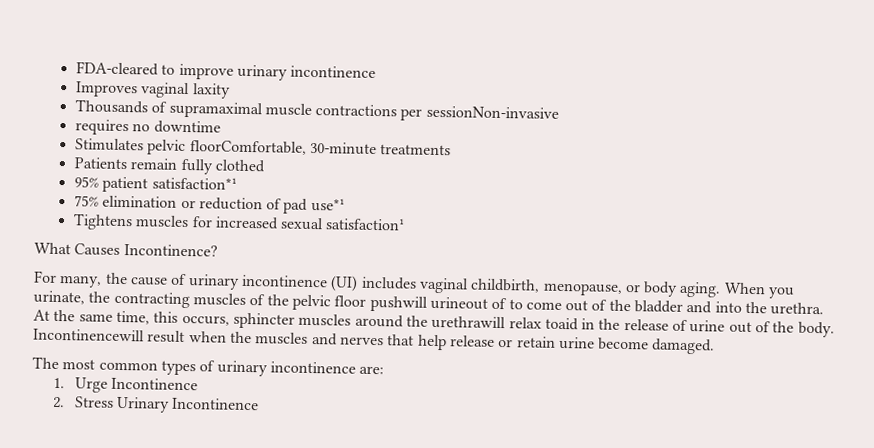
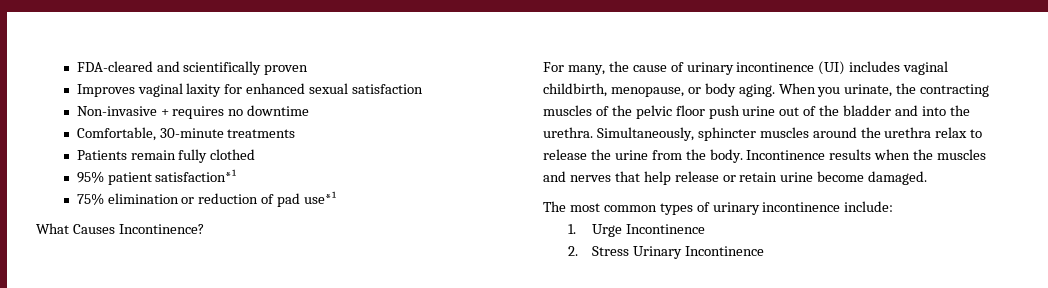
- FDA-cleared to improve urinary incontinence
+ FDA-cleared and scientifically proven
- Improves vaginal laxity
- Thousands of supramaximal muscle contractions per sessionNon-invasive
- requires no downtime
+ Improves vaginal laxity for enhanced sexual satisfaction
+ Non-invasive + requires no downtime
- Stimulates pelvic floorComfortable, 30-minute treatments
+ Comfortable, 30-minute treatments
- Tightens muscles for increased sexual satisfaction¹
- When you urinate, the contracting muscles of the pelvic floor pushwill urineout of to come out of the bladder and into the urethra.
+ When you urinate, the contracting muscles of the pelvic floor push urine out of the bladder and into the urethra.
- At the same time, this occurs, sphincter muscles around the urethrawill relax toaid in the release of urine out of the body. Incontinencewill result when the muscles and nerves that help release or retain urine become damaged.
+ Simultaneously, sphincter muscles around the urethra relax to release the urine from the body. Incontinence results when the muscles and nerves that help release or retain urine become damaged.
- The most common types of urinary incontinence are:
+ The most common types of urinary incontinence include:

